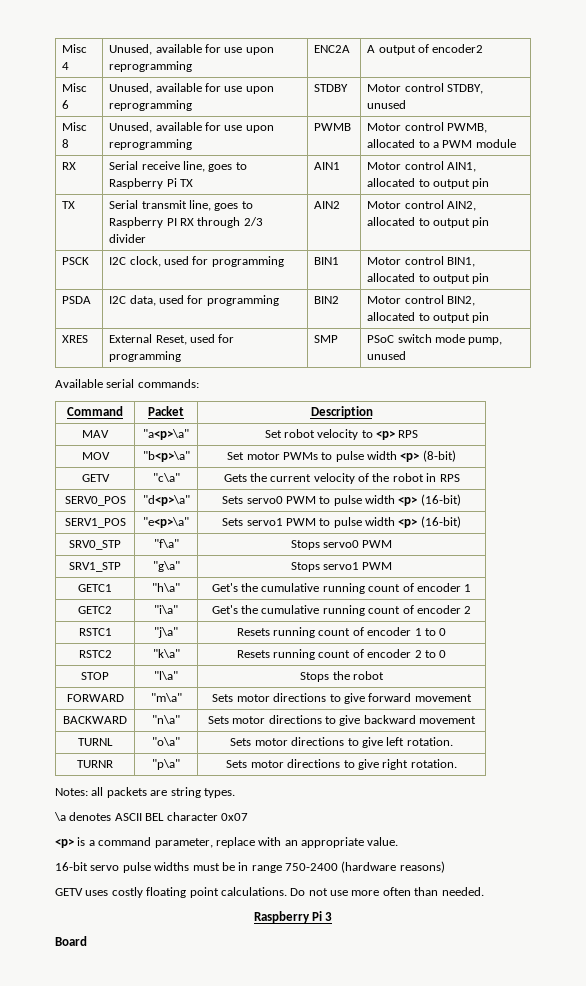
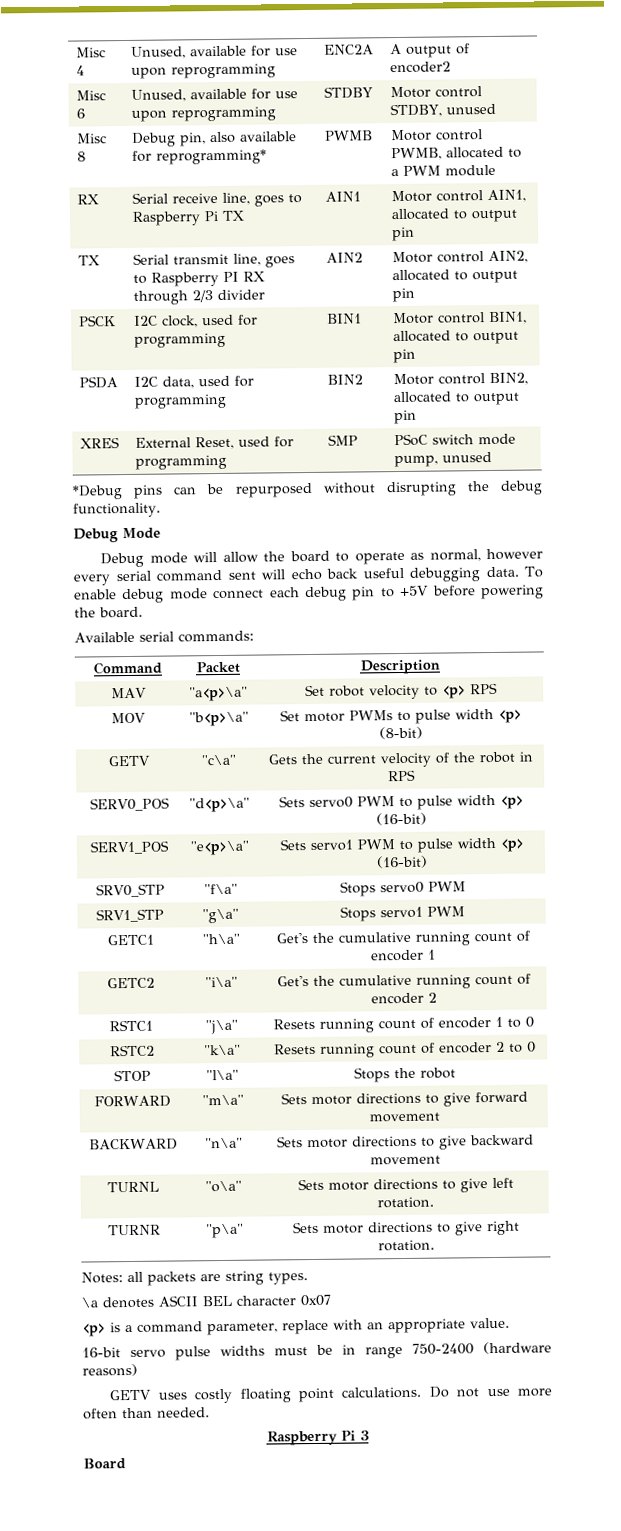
- Misc 8 | Unused, available for use upon reprogramming | PWMB | Motor control PWMB, allocated to a PWM module
+ Misc 8 | Debug pin, also available for reprogramming* | PWMB | Motor control PWMB, allocated to a PWM module
+ *Debug pins can be repurposed without disrupting the debug functionality.
+ Debug Mode
+ Debug mode will allow the board to operate as normal, however every serial command sent will echo back useful debugging data. To enable debug mode connect each debug pin to +5V before powering the board.

